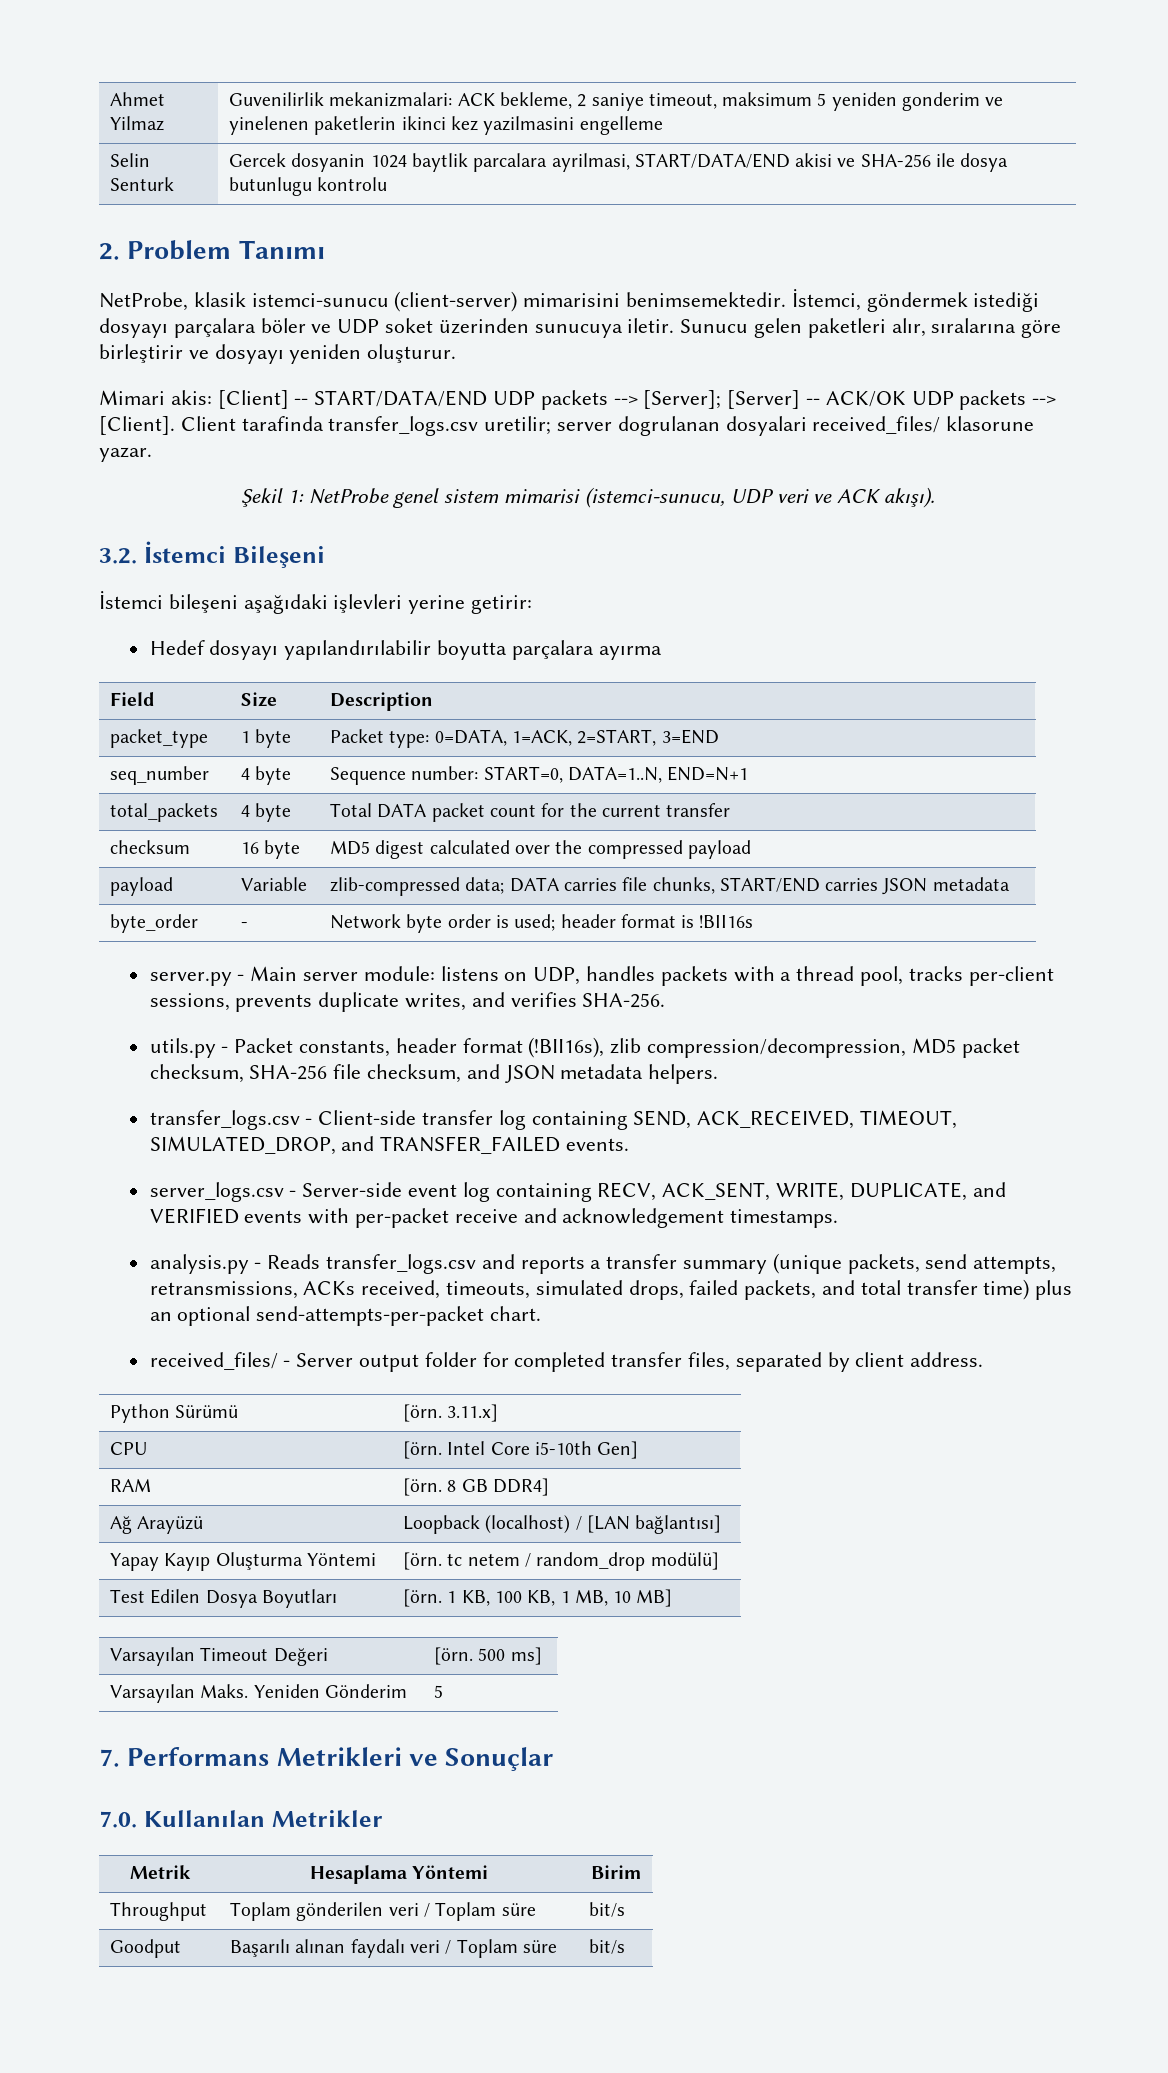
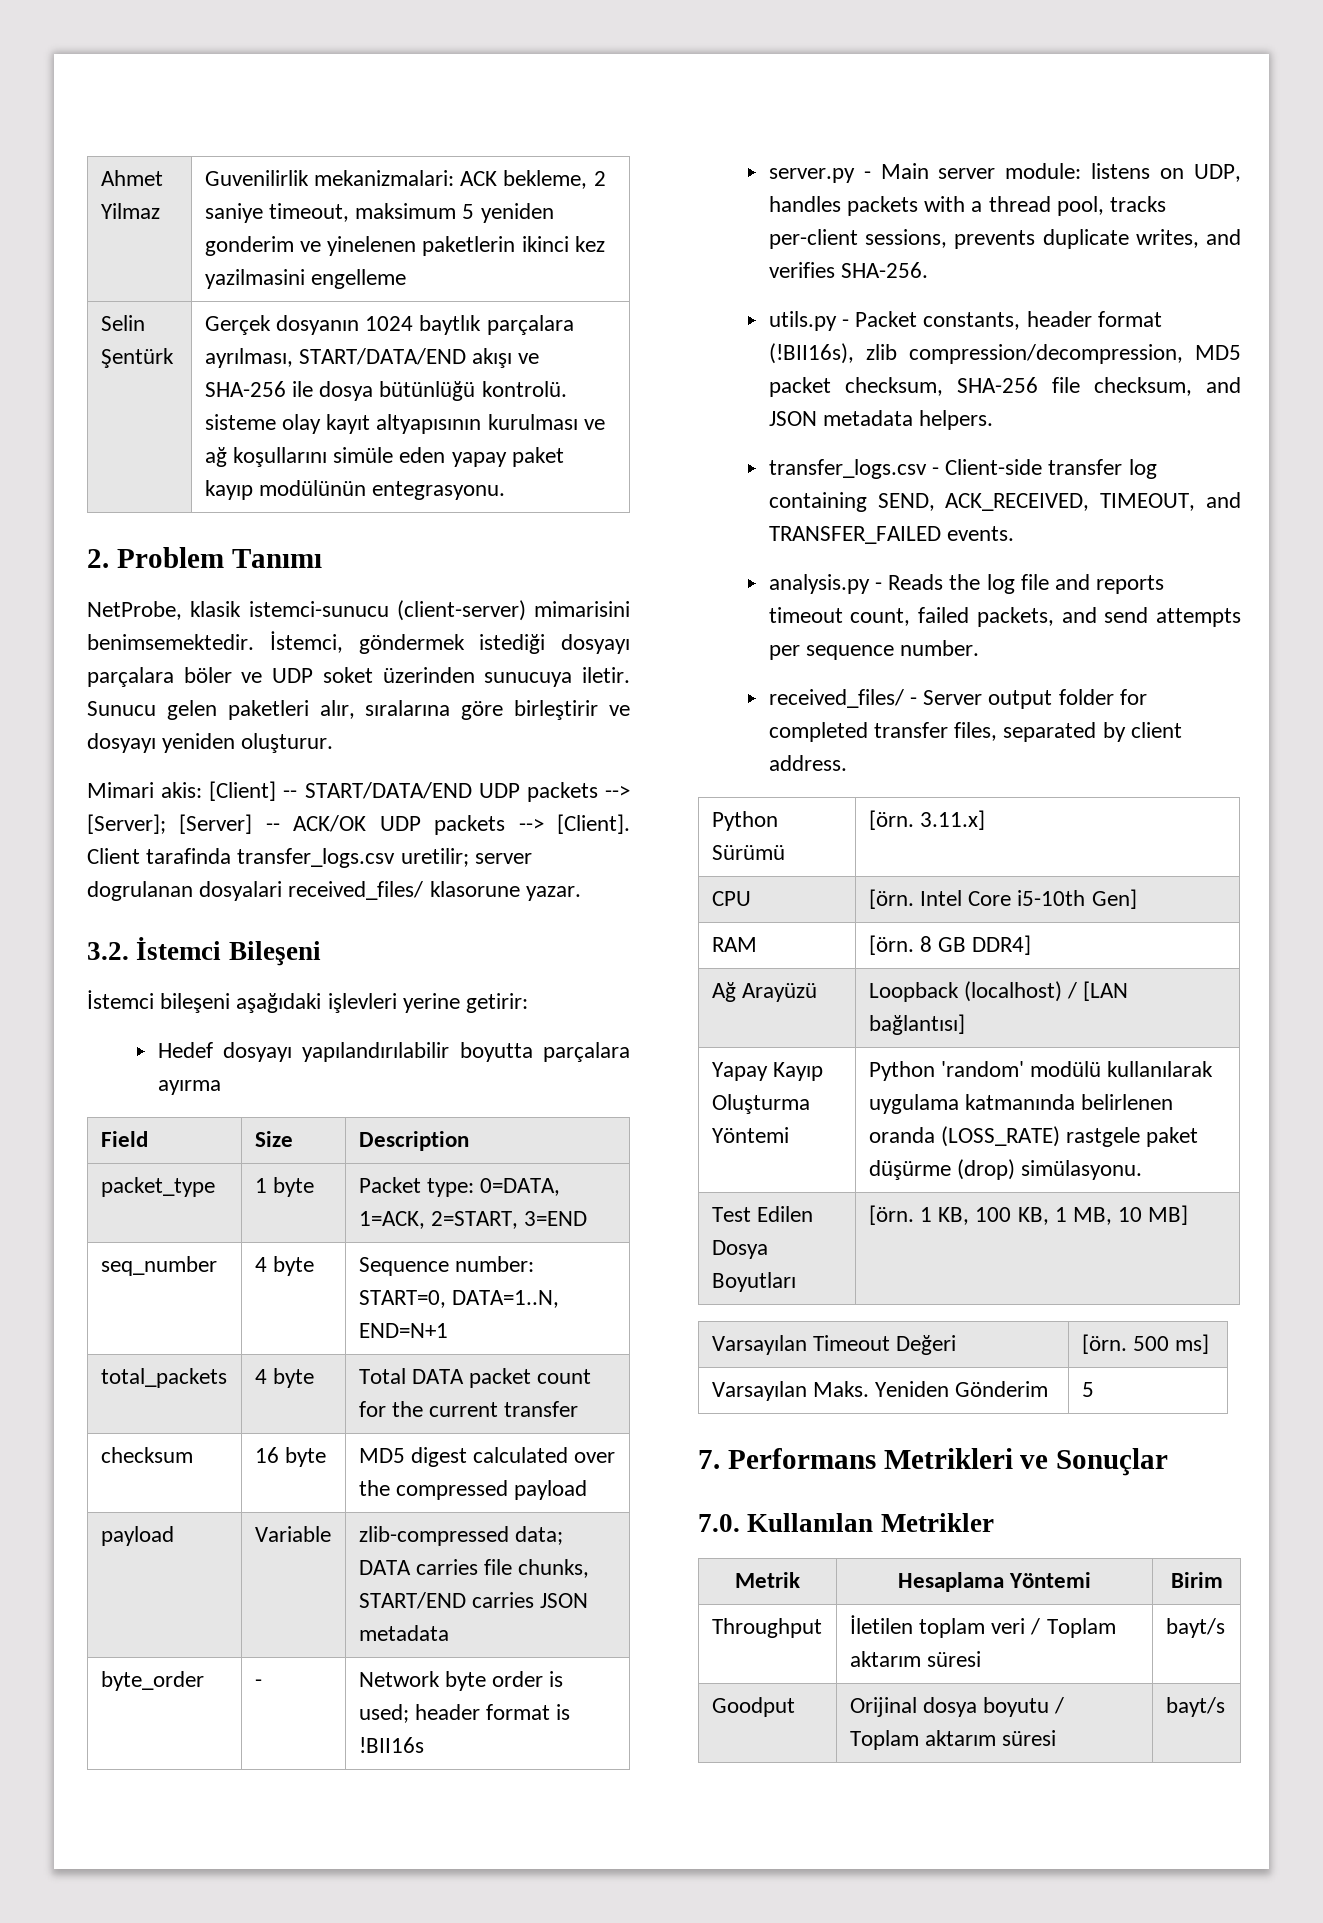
- Selin Senturk | Gercek dosyanin 1024 baytlik parcalara ayrilmasi, START/DATA/END akisi ve SHA-256 ile dosya butunlugu kontrolu
+ Selin Şentürk | Gerçek dosyanın 1024 baytlık parçalara ayrılması, START/DATA/END akışı ve SHA-256 ile dosya bütünlüğü kontrolü. sisteme olay kayıt altyapısının kurulması ve ağ koşullarını simüle eden yapay paket kayıp modülünün entegrasyonu.
- Şekil 1: NetProbe genel sistem mimarisi (istemci-sunucu, UDP veri ve ACK akışı).
- transfer_logs.csv - Client-side transfer log containing SEND, ACK_RECEIVED, TIMEOUT, SIMULATED_DROP, and TRANSFER_FAILED events.
+ transfer_logs.csv - Client-side transfer log containing SEND, ACK_RECEIVED, TIMEOUT, and TRANSFER_FAILED events.
- server_logs.csv - Server-side event log containing RECV, ACK_SENT, WRITE, DUPLICATE, and VERIFIED events with per-packet receive and acknowledgement timestamps.
- analysis.py - Reads transfer_logs.csv and reports a transfer summary (unique packets, send attempts, retransmissions, ACKs received, timeouts, simulated drops, failed packets, and total transfer time) plus an optional send-attempts-per-packet chart.
+ analysis.py - Reads the log file and reports timeout count, failed packets, and send attempts per sequence number.
- Yapay Kayıp Oluşturma Yöntemi | [örn. tc netem / random_drop modülü]
+ Yapay Kayıp Oluşturma Yöntemi | Python 'random' modülü kullanılarak uygulama katmanında belirlenen oranda (LOSS_RATE) rastgele paket düşürme (drop) simülasyonu.
- Throughput | Toplam gönderilen veri / Toplam süre | bit/s
- Goodput | Başarılı alınan faydalı veri / Toplam süre | bit/s
+ Throughput | İletilen toplam veri / Toplam aktarım süresi | bayt/s
+ Goodput | Orijinal dosya boyutu / Toplam aktarım süresi | bayt/s

